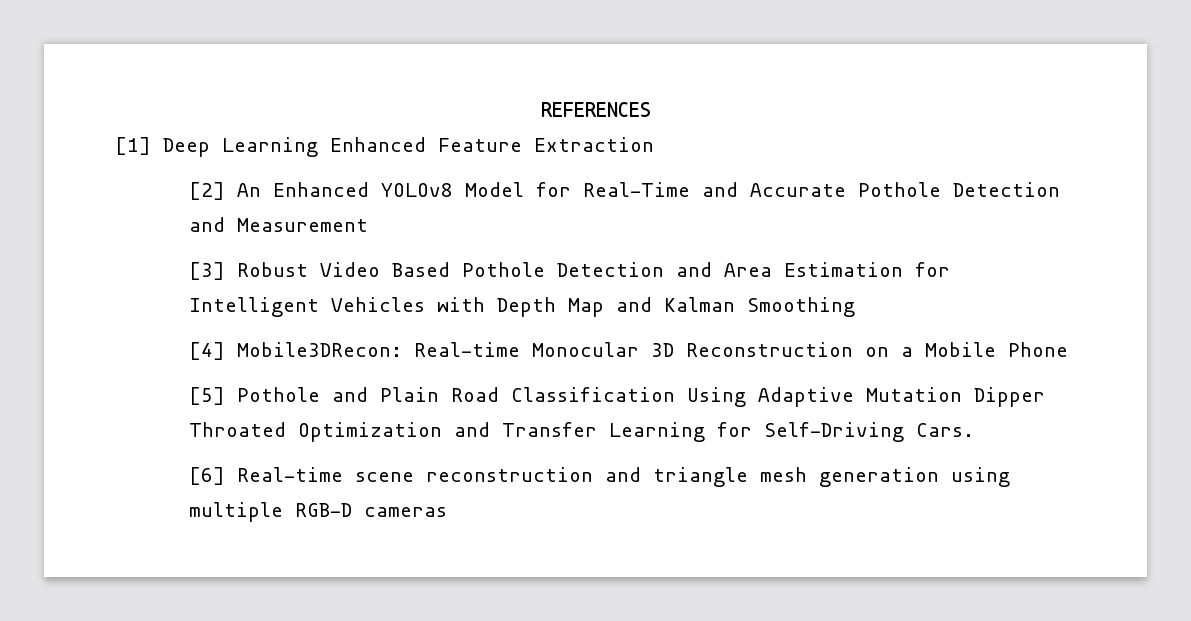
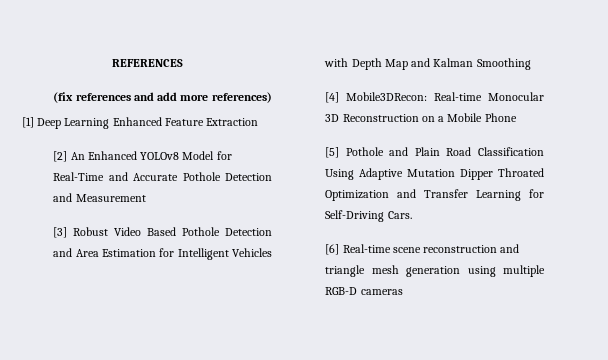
+ (fix references and add more references)

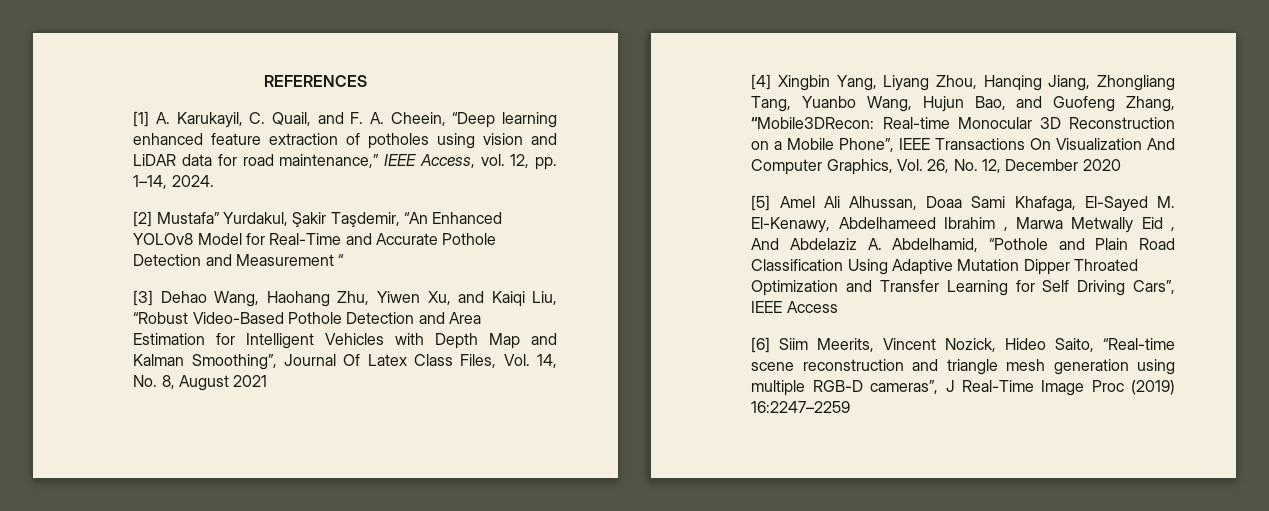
- (fix references and add more references)
- [1] Deep Learning Enhanced Feature Extraction
- [2] An Enhanced YOLOv8 Model for Real-Time and Accurate Pothole Detection and Measurement
+ [1] A. Karukayil, C. Quail, and F. A. Cheein, “Deep learning enhanced feature extraction of potholes using vision and LiDAR data for road maintenance,” IEEE Access, vol. 12, pp. 1–14, 2024.
+ [2] Mustafa” Yurdakul, Şakir Taşdemir, “An Enhanced YOLOv8 Model for Real-Time and Accurate Pothole Detection and Measurement “
- [3] Robust Video Based Pothole Detection and Area Estimation for Intelligent Vehicles with Depth Map and Kalman Smoothing
- [4] Mobile3DRecon: Real-time Monocular 3D Reconstruction on a Mobile Phone
- [5] Pothole and Plain Road Classification Using Adaptive Mutation Dipper Throated Optimization and Transfer Learning for Self-Driving Cars.
- [6] Real-time scene reconstruction and triangle mesh generation using multiple RGB-D cameras
+ [3] Dehao Wang, Haohang Zhu, Yiwen Xu, and Kaiqi Liu, “Robust Video-Based Pothole Detection and Area Estimation for Intelligent Vehicles with Depth Map and Kalman Smoothing”, Journal Of Latex Class Files, Vol. 14, No. 8, August 2021
+ [4] Xingbin Yang, Liyang Zhou, Hanqing Jiang, Zhongliang Tang, Yuanbo Wang, Hujun Bao, and Guofeng Zhang, “Mobile3DRecon: Real-time Monocular 3D Reconstruction on a Mobile Phone”, IEEE Transactions On Visualization And Computer Graphics, Vol. 26, No. 12, December 2020
+ [5] Amel Ali Alhussan, Doaa Sami Khafaga, El-Sayed M. El-Kenawy, Abdelhameed Ibrahim , Marwa Metwally Eid , And Abdelaziz A. Abdelhamid, “Pothole and Plain Road Classification Using Adaptive Mutation Dipper Throated Optimization and Transfer Learning for Self Driving Cars”, IEEE Access
+ [6] Siim Meerits, Vincent Nozick, Hideo Saito, “Real-time scene reconstruction and triangle mesh generation using multiple RGB-D cameras”, J Real-Time Image Proc (2019) 16:2247–2259

